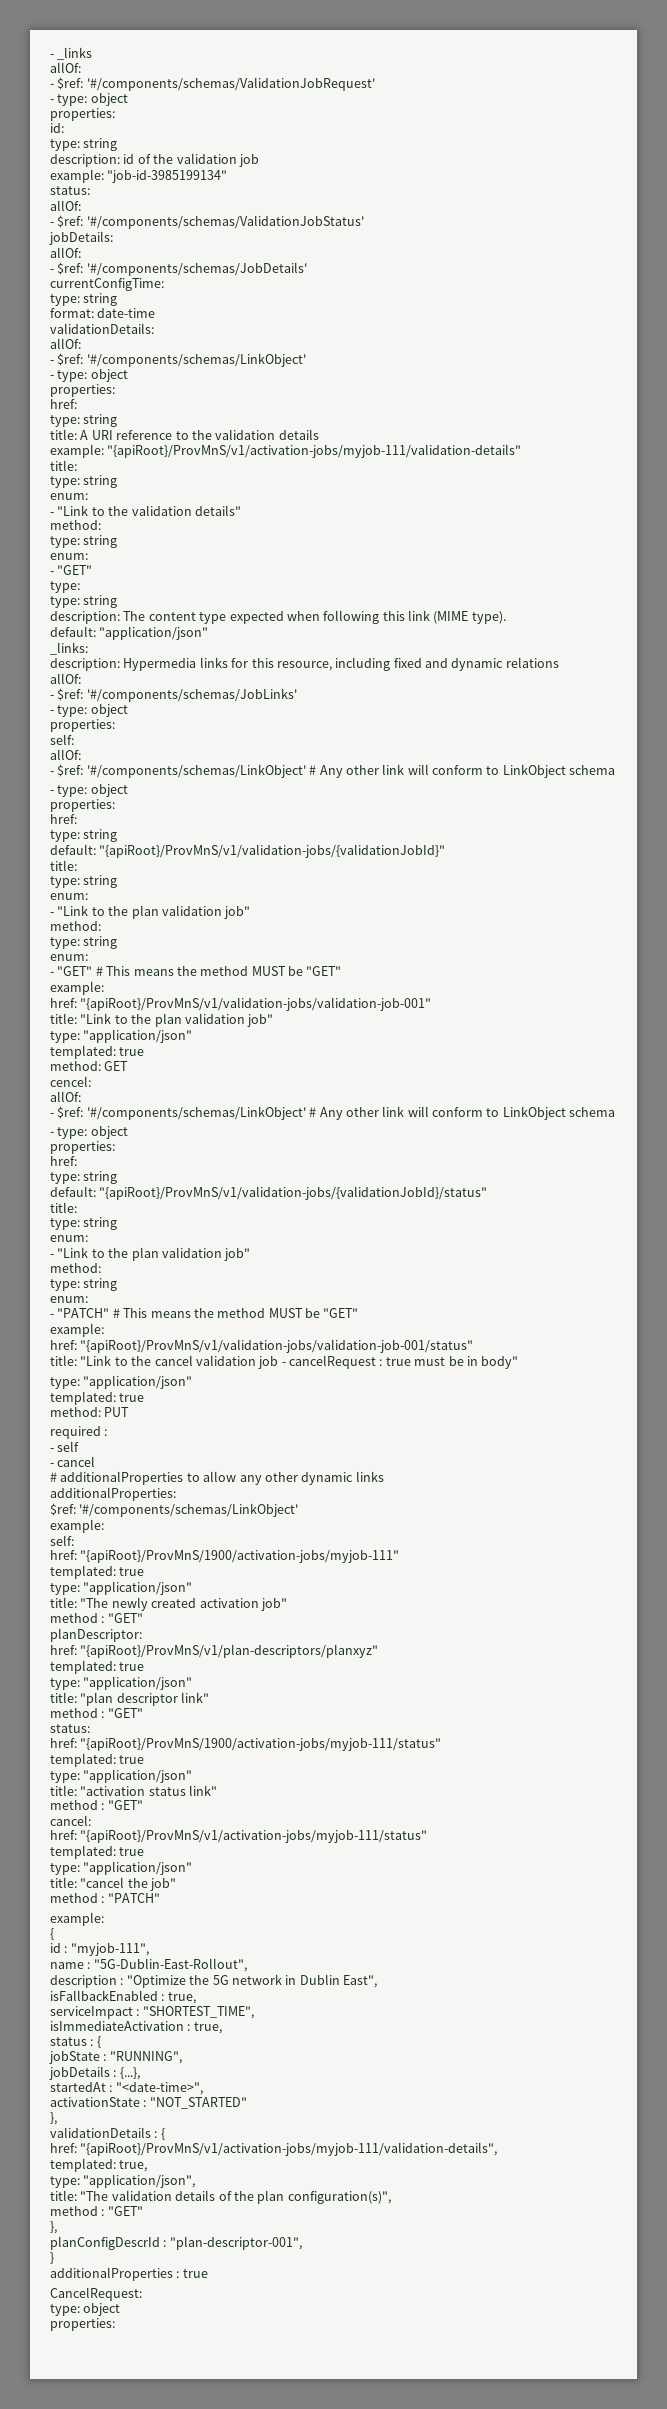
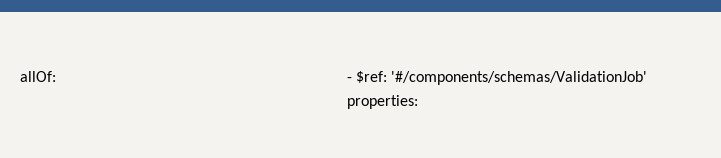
- - _links
  allOf:
- - $ref: '#/components/schemas/ValidationJobRequest'
- - type: object
- properties:
- id:
- type: string
- description: id of the validation job
- example: "job-id-3985199134"
- status:
- allOf:
- - $ref: '#/components/schemas/ValidationJobStatus'
- jobDetails:
- allOf:
- - $ref: '#/components/schemas/JobDetails'
- currentConfigTime:
- type: string
- format: date-time
- validationDetails:
- allOf:
- - $ref: '#/components/schemas/LinkObject'
- - type: object
- properties:
- href:
- type: string
- title: A URI reference to the validation details
- example: "{apiRoot}/ProvMnS/v1/activation-jobs/myjob-111/validation-details"
- title:
- type: string
- enum:
- - "Link to the validation details"
- method:
- type: string
- enum:
- - "GET"
- type:
- type: string
- description: The content type expected when following this link (MIME type).
- default: "application/json"
- _links:
- description: Hypermedia links for this resource, including fixed and dynamic relations
- allOf:
- - $ref: '#/components/schemas/JobLinks'
- - type: object
- properties:
- self:
- allOf:
- - $ref: '#/components/schemas/LinkObject' # Any other link will conform to LinkObject schema
- - type: object
- properties:
- href:
- type: string
- default: "{apiRoot}/ProvMnS/v1/validation-jobs/{validationJobId}"
- title:
- type: string
- enum:
- - "Link to the plan validation job"
- method:
- type: string
- enum:
- - "GET" # This means the method MUST be "GET"
- example:
- href: "{apiRoot}/ProvMnS/v1/validation-jobs/validation-job-001"
- title: "Link to the plan validation job"
- type: "application/json"
- templated: true
- method: GET
- cencel:
- allOf:
- - $ref: '#/components/schemas/LinkObject' # Any other link will conform to LinkObject schema
- - type: object
- properties:
- href:
- type: string
- default: "{apiRoot}/ProvMnS/v1/validation-jobs/{validationJobId}/status"
- title:
- type: string
- enum:
- - "Link to the plan validation job"
- method:
- type: string
- enum:
- - "PATCH" # This means the method MUST be "GET"
- example:
- href: "{apiRoot}/ProvMnS/v1/validation-jobs/validation-job-001/status"
- title: "Link to the cancel validation job - cancelRequest : true must be in body"
- type: "application/json"
- templated: true
- method: PUT
- required :
- - self
- - cancel
- # additionalProperties to allow any other dynamic links
- additionalProperties:
- $ref: '#/components/schemas/LinkObject'
- example:
- self:
- href: "{apiRoot}/ProvMnS/1900/activation-jobs/myjob-111"
- templated: true
- type: "application/json"
- title: "The newly created activation job"
- method : "GET"
- planDescriptor:
- href: "{apiRoot}/ProvMnS/v1/plan-descriptors/planxyz"
- templated: true
- type: "application/json"
- title: "plan descriptor link"
- method : "GET"
- status:
- href: "{apiRoot}/ProvMnS/1900/activation-jobs/myjob-111/status"
- templated: true
- type: "application/json"
- title: "activation status link"
- method : "GET"
- cancel:
- href: "{apiRoot}/ProvMnS/v1/activation-jobs/myjob-111/status"
- templated: true
- type: "application/json"
- title: "cancel the job"
- method : "PATCH"
- example:
- {
- id : "myjob-111",
- name : "5G-Dublin-East-Rollout",
- description : "Optimize the 5G network in Dublin East",
- isFallbackEnabled : true,
- serviceImpact : "SHORTEST_TIME",
- isImmediateActivation : true,
- status : {
- jobState : "RUNNING",
- jobDetails : {...},
- startedAt : "<date-time>",
- activationState : "NOT_STARTED"
- },
- validationDetails : {
- href: "{apiRoot}/ProvMnS/v1/activation-jobs/myjob-111/validation-details",
- templated: true,
- type: "application/json",
- title: "The validation details of the plan configuration(s)",
- method : "GET"
- },
- planConfigDescrId : "plan-descriptor-001",
- }
- additionalProperties : true
- CancelRequest:
- type: object
+ - $ref: '#/components/schemas/ValidationJob'

